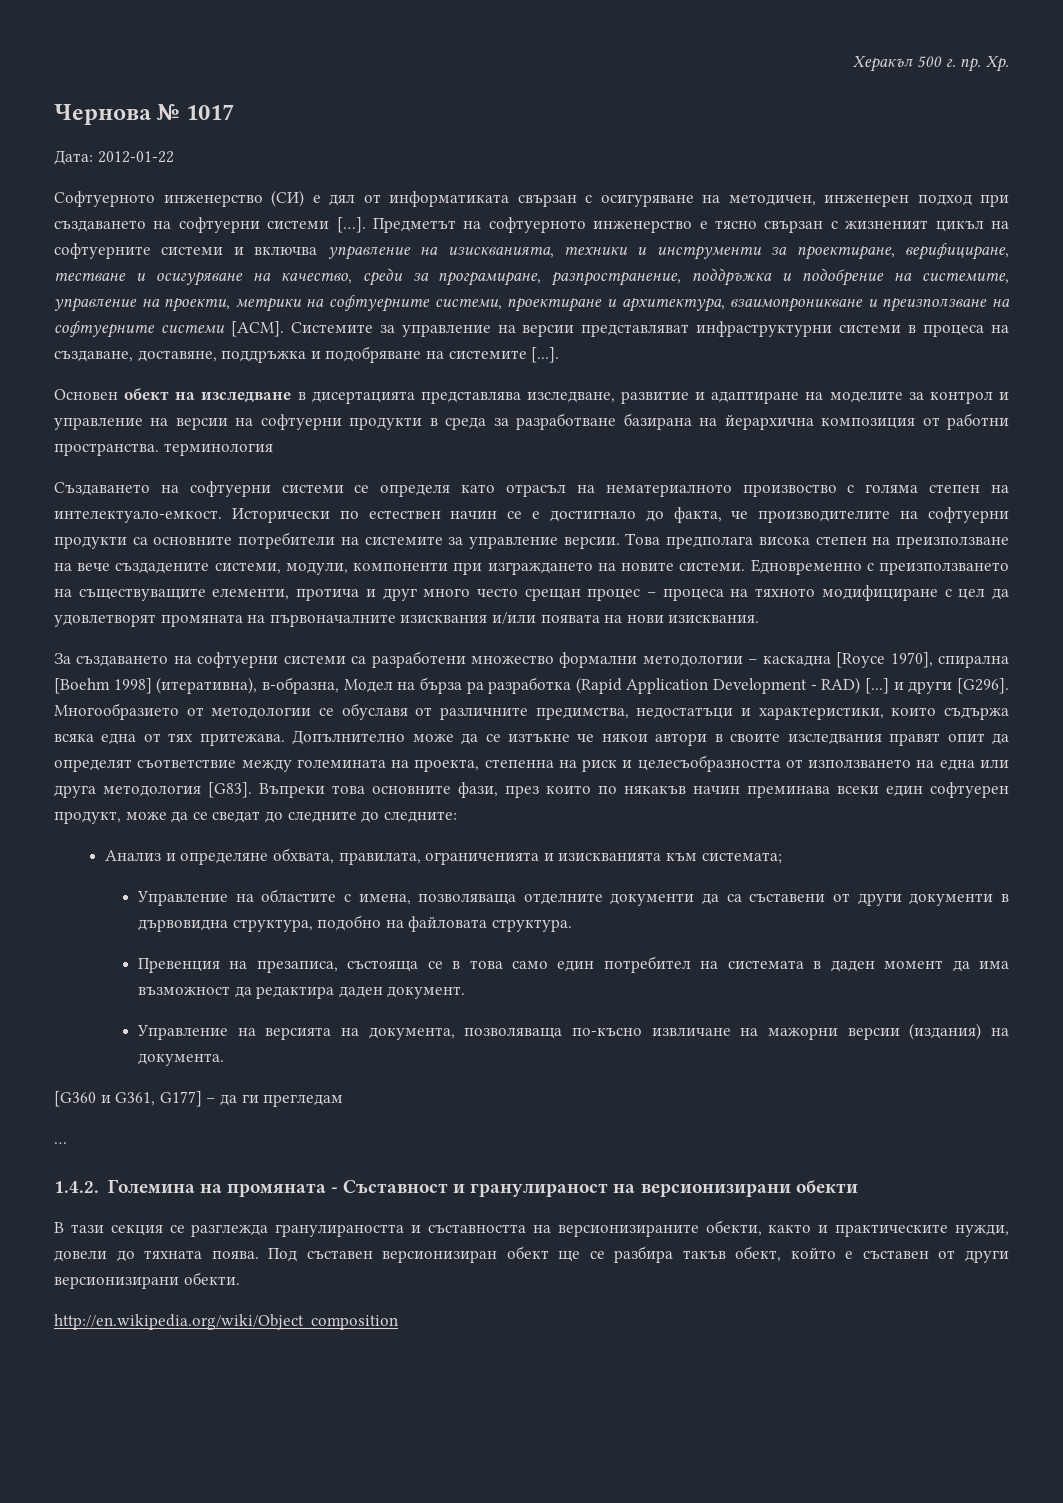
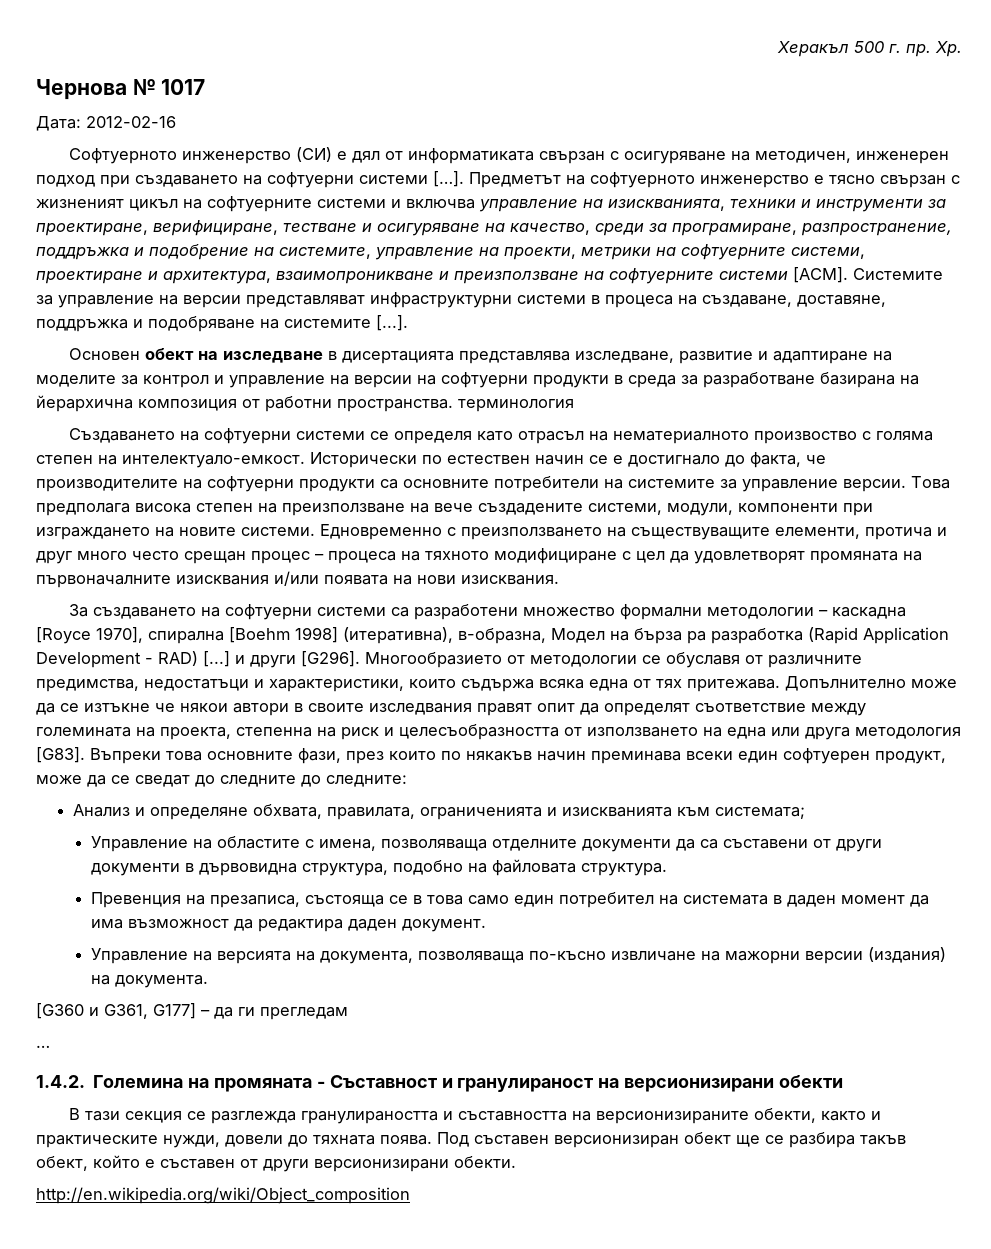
- Дата: 2012-01-22
+ Дата: 2012-02-16

